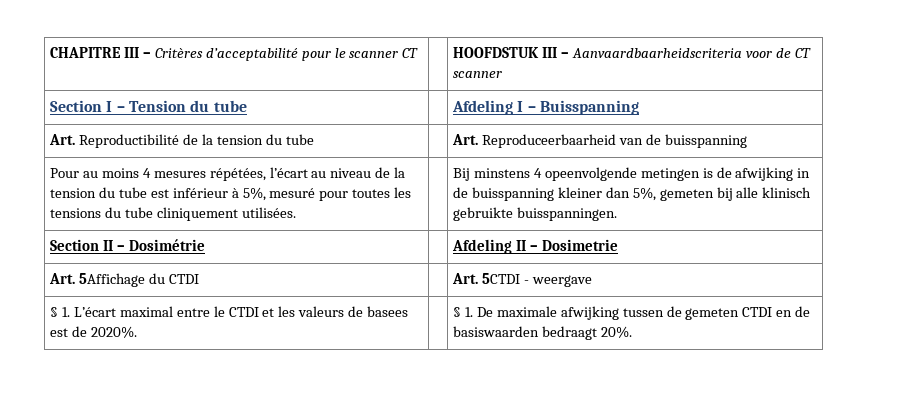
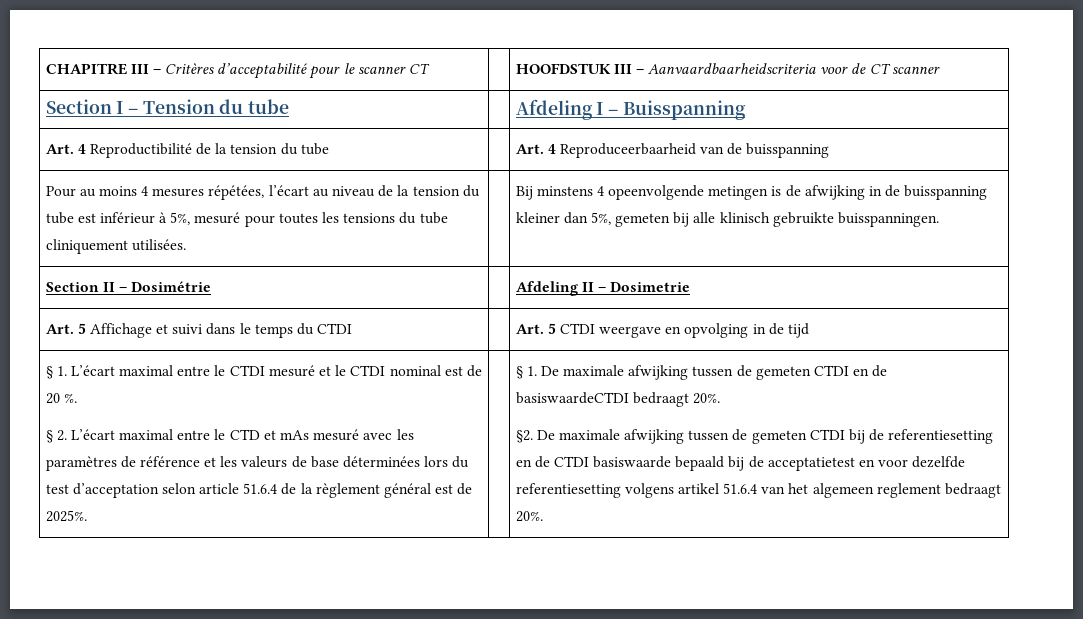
- Art. Reproductibilité de la tension du tube | | Art. Reproduceerbaarheid van de buisspanning
+ Art. 4 Reproductibilité de la tension du tube | | Art. 4 Reproduceerbaarheid van de buisspanning
- Art. 5Affichage du CTDI | | Art. 5CTDI - weergave
+ Art. 5 Affichage et suivi dans le temps du CTDI | | Art. 5 CTDI weergave en opvolging in de tijd
- § 1. L’écart maximal entre le CTDI et les valeurs de basees est de 2020%.
+ § 1. L’écart maximal entre le CTDI mesuré et le CTDI nominal est de 20 %.
+ § 2. L’écart maximal entre le CTD et mAs mesuré avec les paramètres de référence et les valeurs de base déterminées lors du test d’acceptation selon article 51.6.4 de la règlement général est de 2025%.
- § 1. De maximale afwijking tussen de gemeten CTDI en de basiswaarden bedraagt 20%.
+ § 1. De maximale afwijking tussen de gemeten CTDI en de basiswaardeCTDI bedraagt 20%.
+ §2. De maximale afwijking tussen de gemeten CTDI bij de referentiesetting en de CTDI basiswaarde bepaald bij de acceptatietest en voor dezelfde referentiesetting volgens artikel 51.6.4 van het algemeen reglement bedraagt 20%.

